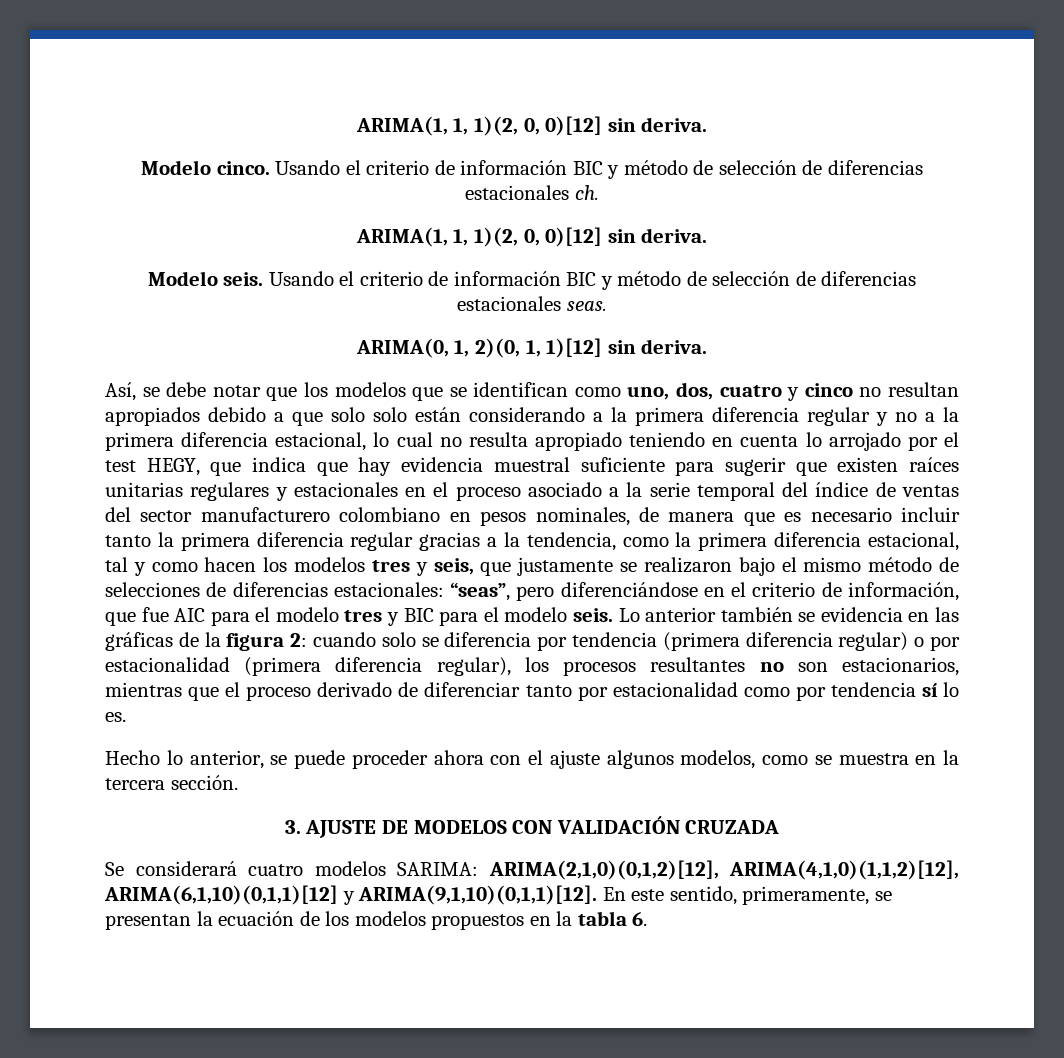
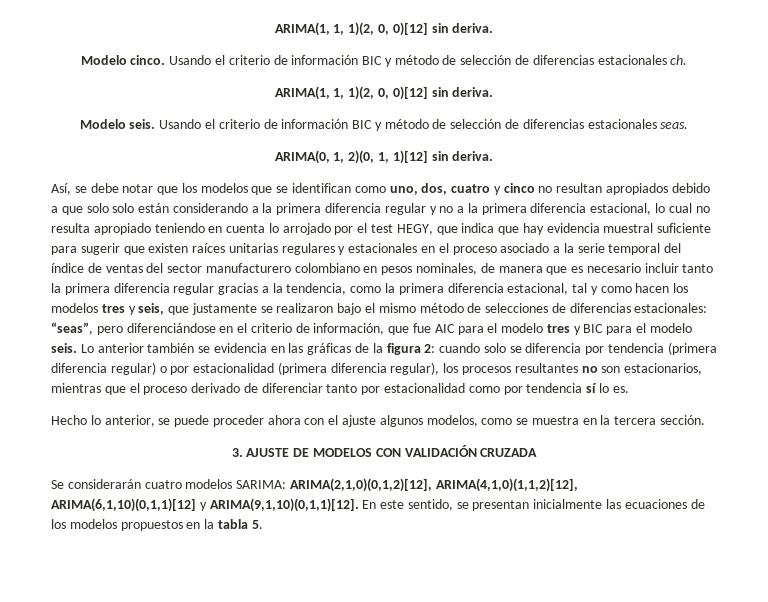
- Se considerará cuatro modelos SARIMA: ARIMA(2,1,0)(0,1,2)[12], ARIMA(4,1,0)(1,1,2)[12], ARIMA(6,1,10)(0,1,1)[12] y ARIMA(9,1,10)(0,1,1)[12].
+ Se considerarán cuatro modelos SARIMA: ARIMA(2,1,0)(0,1,2)[12], ARIMA(4,1,0)(1,1,2)[12], ARIMA(6,1,10)(0,1,1)[12] y ARIMA(9,1,10)(0,1,1)[12].
- En este sentido, primeramente, se presentan la ecuación de los modelos propuestos en la tabla 6.
+ En este sentido, se presentan inicialmente las ecuaciones de los modelos propuestos en la tabla 5.

